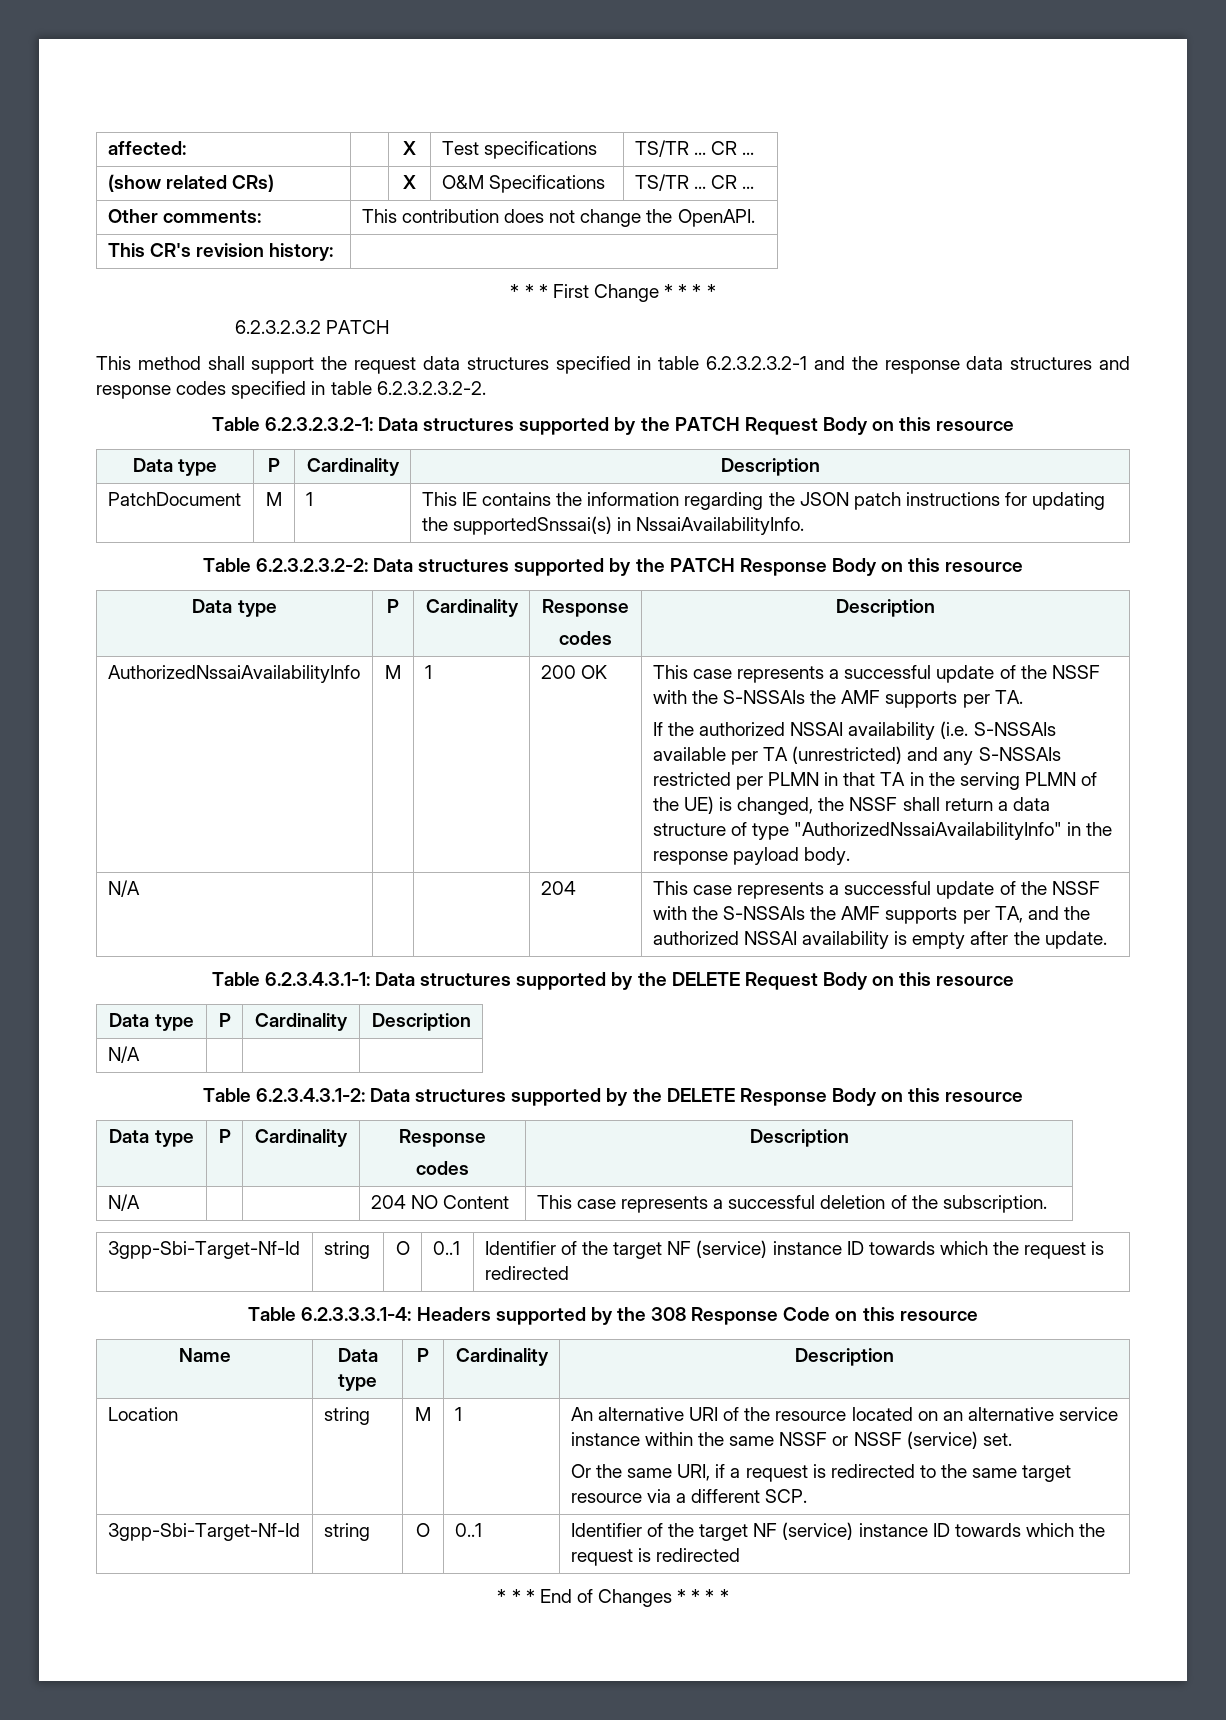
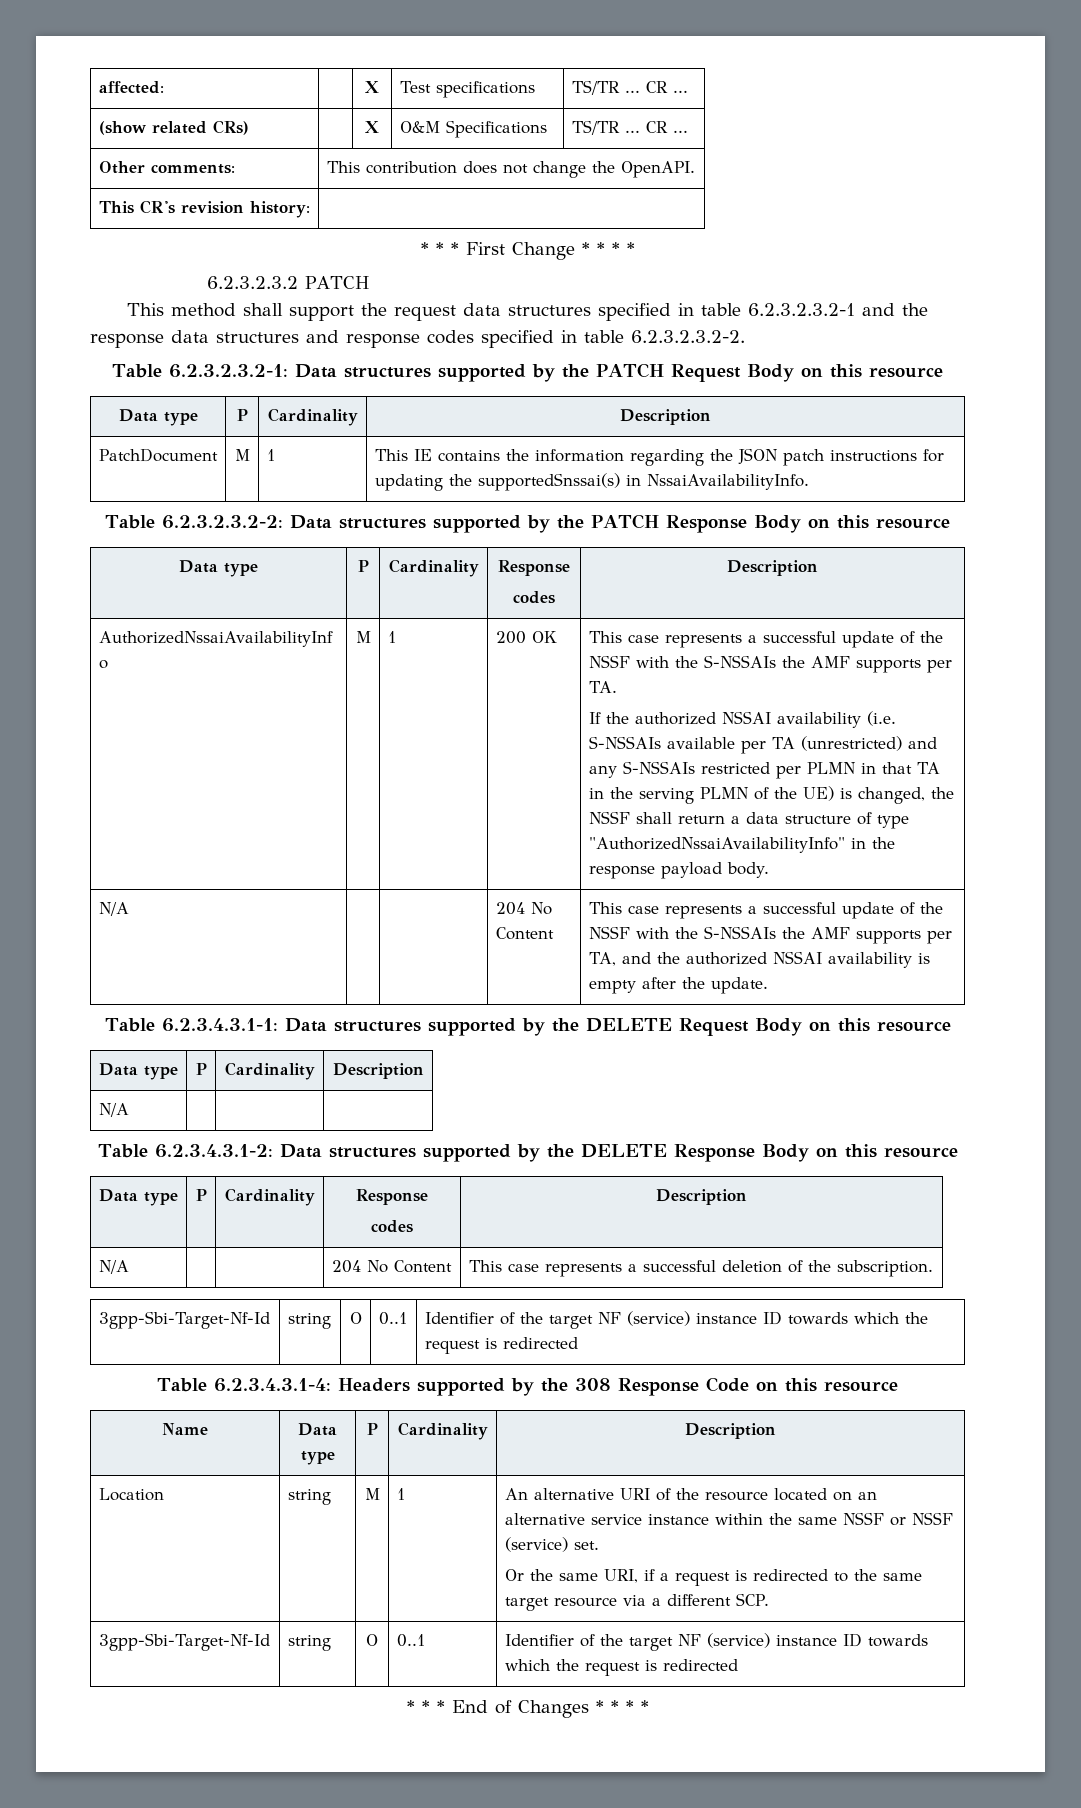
- N/A | | | 204 | This case represents a successful update of the NSSF with the S-NSSAIs the AMF supports per TA, and the authorized NSSAI availability is empty after the update.
+ N/A | | | 204 No Content | This case represents a successful update of the NSSF with the S-NSSAIs the AMF supports per TA, and the authorized NSSAI availability is empty after the update.
- N/A | | | 204 NO Content | This case represents a successful deletion of the subscription.
+ N/A | | | 204 No Content | This case represents a successful deletion of the subscription.
- Table 6.2.3.3.3.1-4: Headers supported by the 308 Response Code on this resource
+ Table 6.2.3.4.3.1-4: Headers supported by the 308 Response Code on this resource

